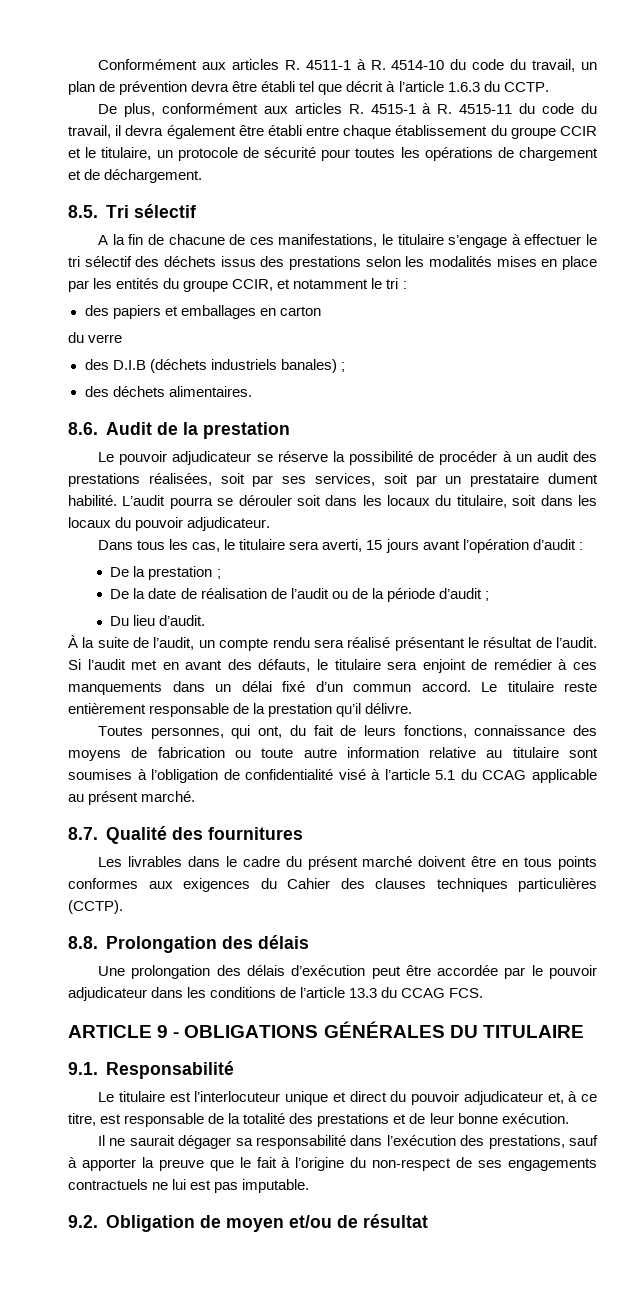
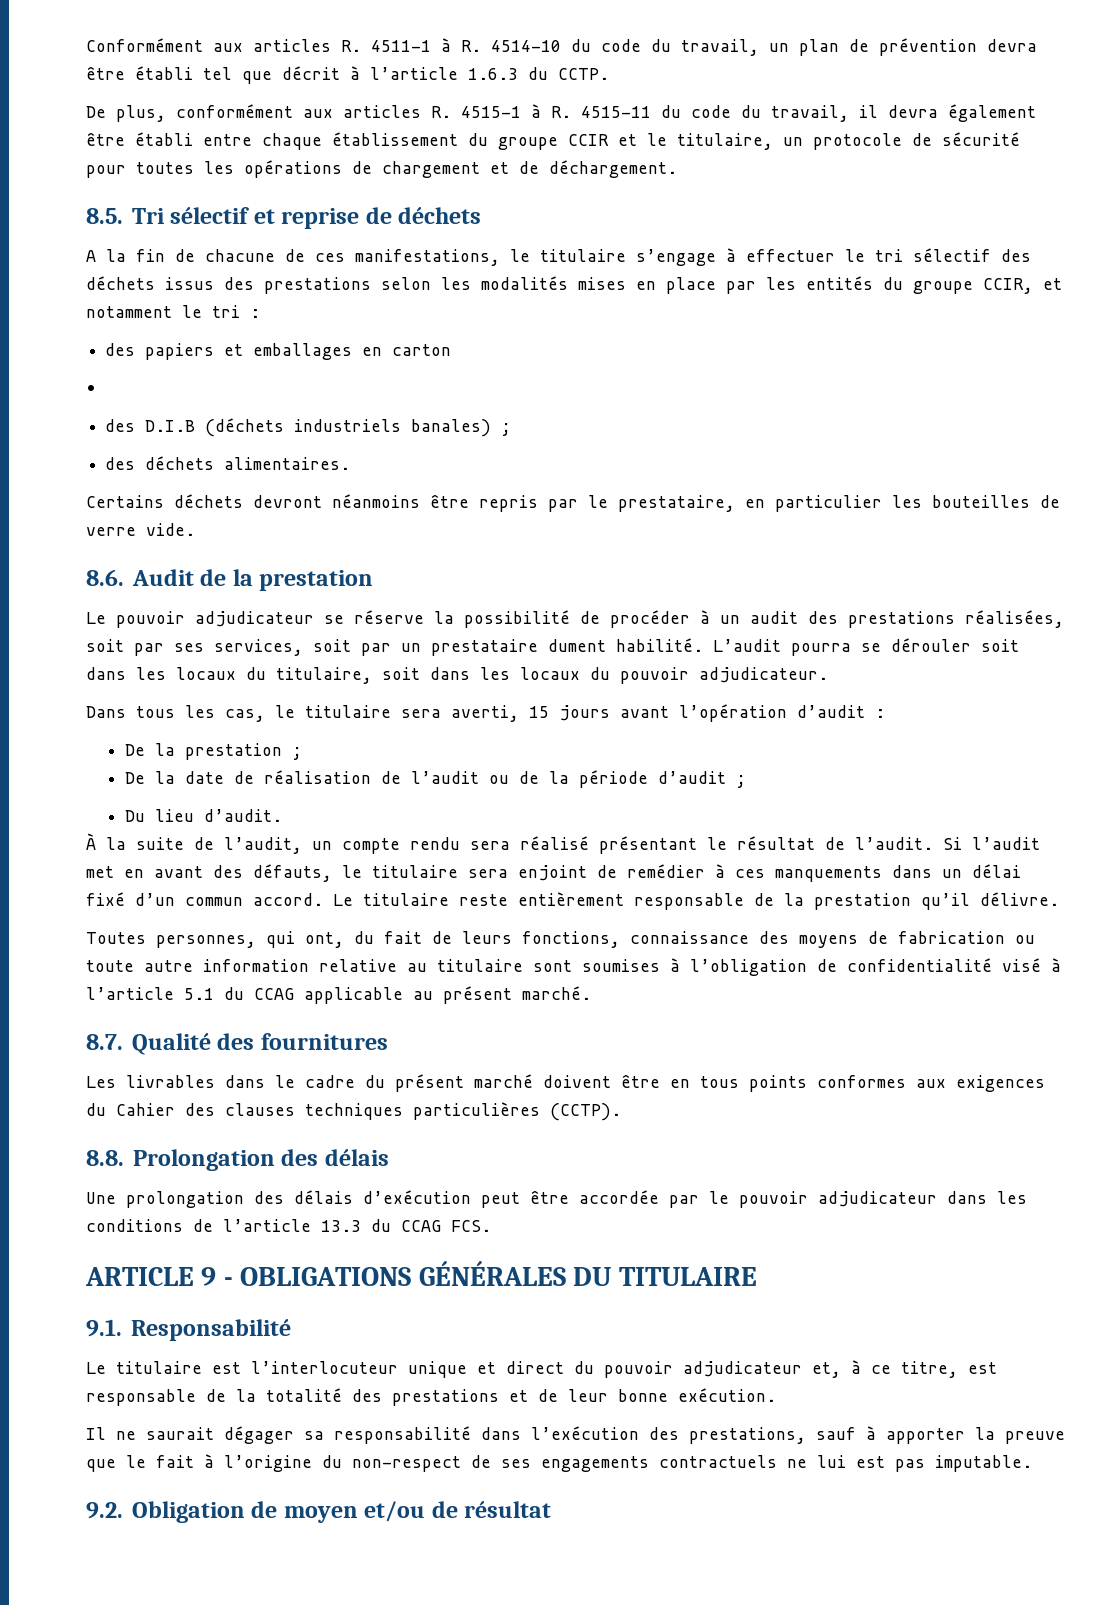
- 8.5. Tri sélectif
+ 8.5. Tri sélectif et reprise de déchets
- du verre
+ •
+ Certains déchets devront néanmoins être repris par le prestataire, en particulier les bouteilles de verre vide.

